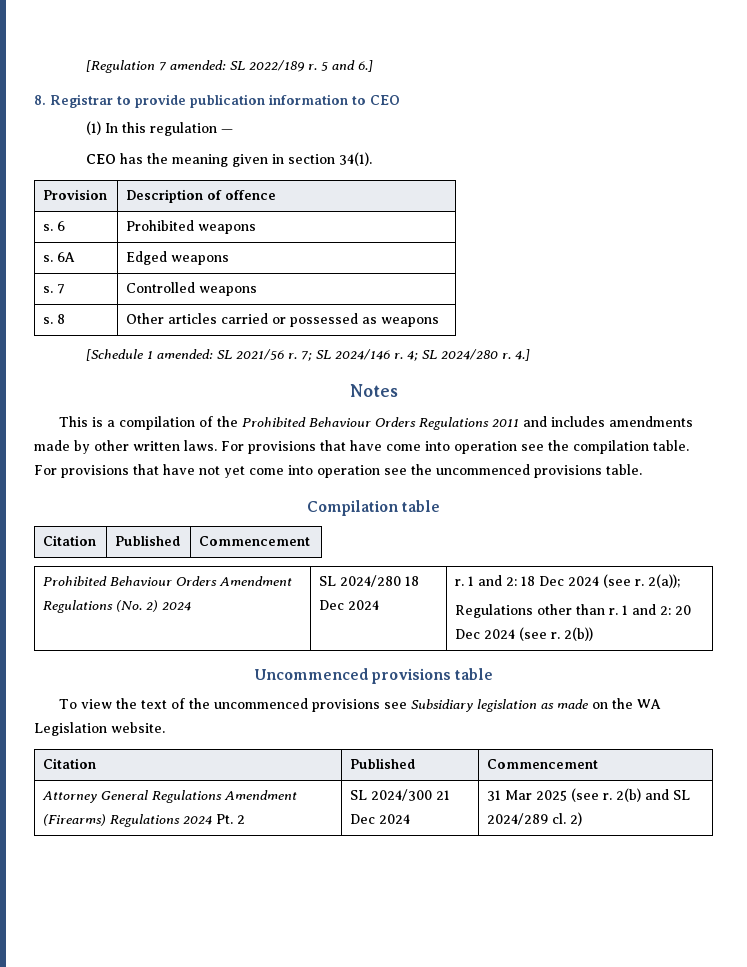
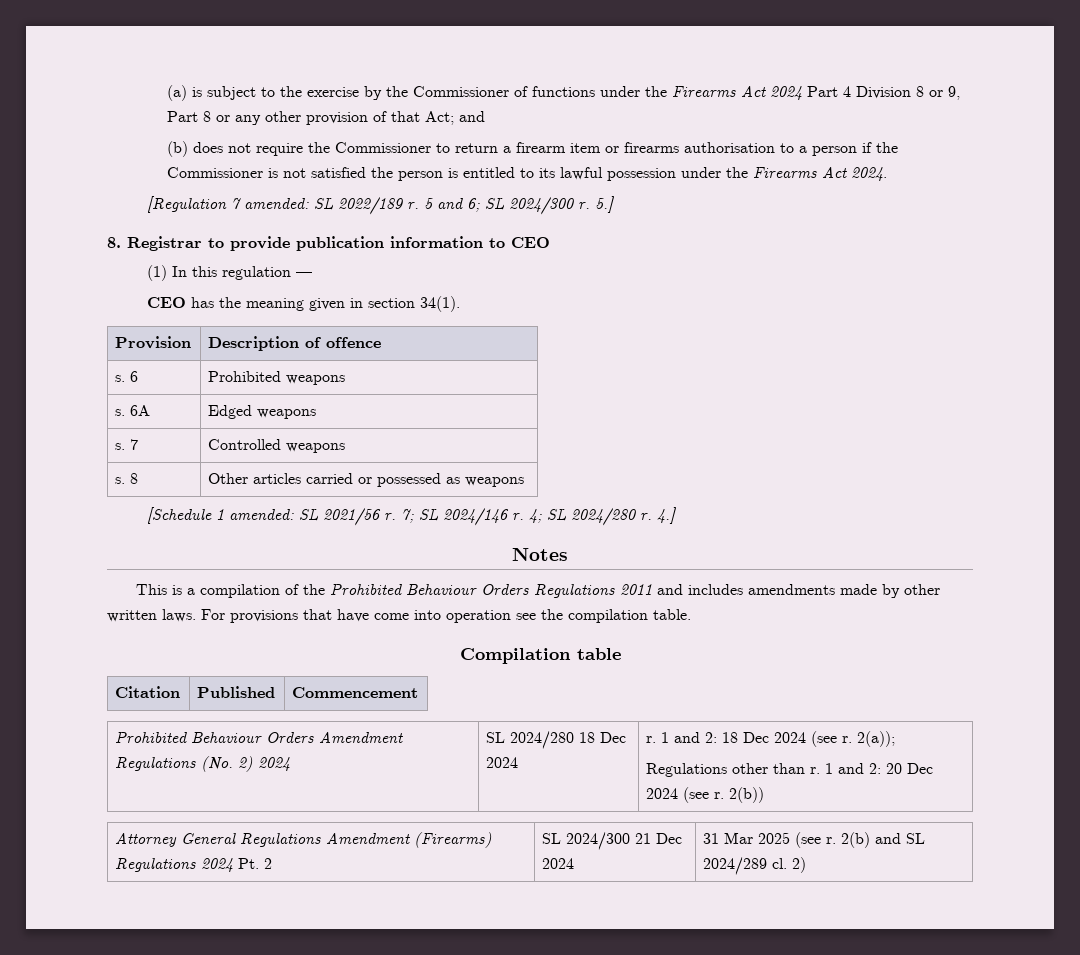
+ (a) is subject to the exercise by the Commissioner of functions under the Firearms Act 2024 Part 4 Division 8 or 9, Part 8 or any other provision of that Act; and
+ (b) does not require the Commissioner to return a firearm item or firearms authorisation to a person if the Commissioner is not satisfied the person is entitled to its lawful possession under the Firearms Act 2024.
- 5 and 6.]
+ 5 and 6; SL 2024/300 r. 5.]
- For provisions that have not yet come into operation see the uncommenced provisions table.
- Uncommenced provisions table
- To view the text of the uncommenced provisions see Subsidiary legislation as made on the WA Legislation website.
- Citation | Published | Commencement

